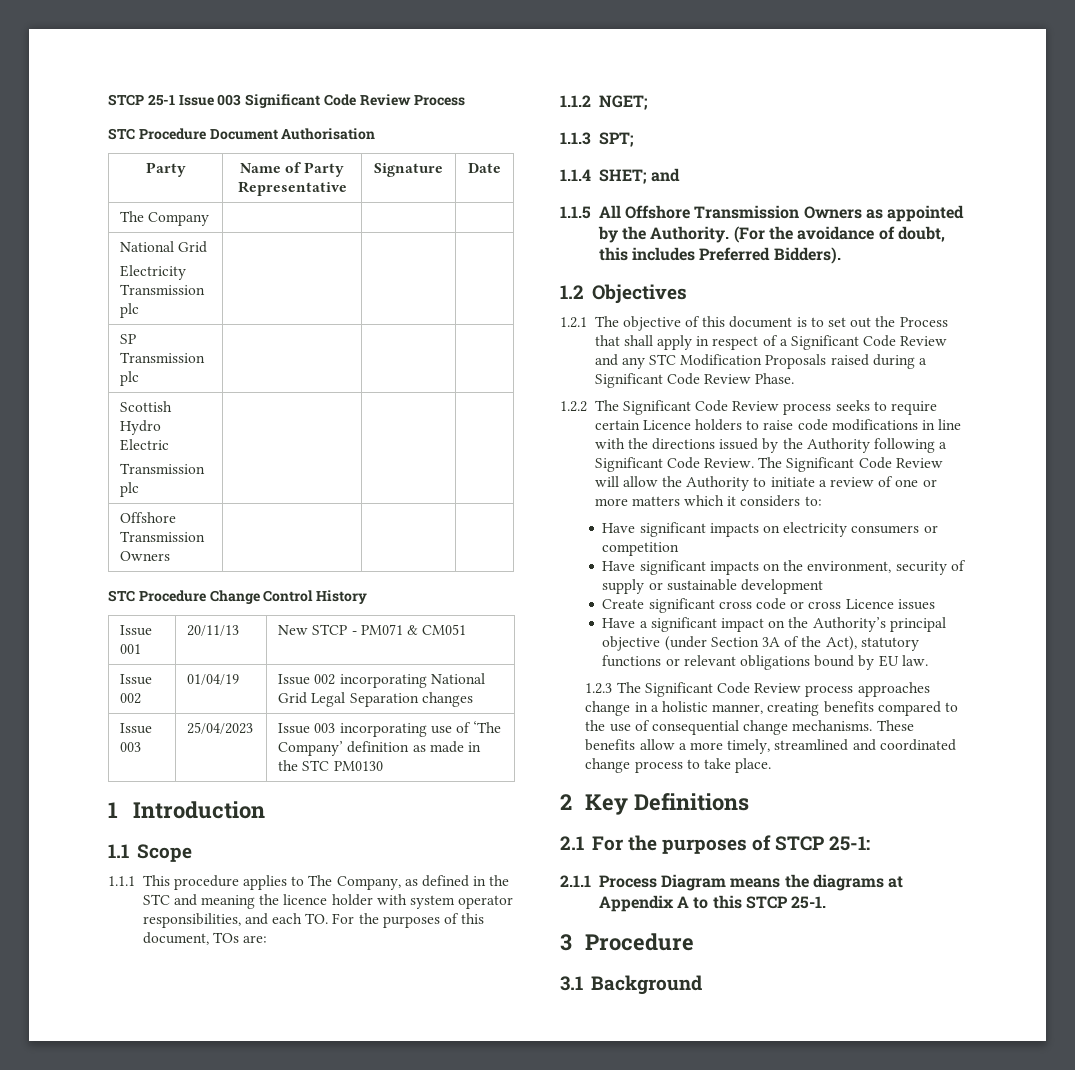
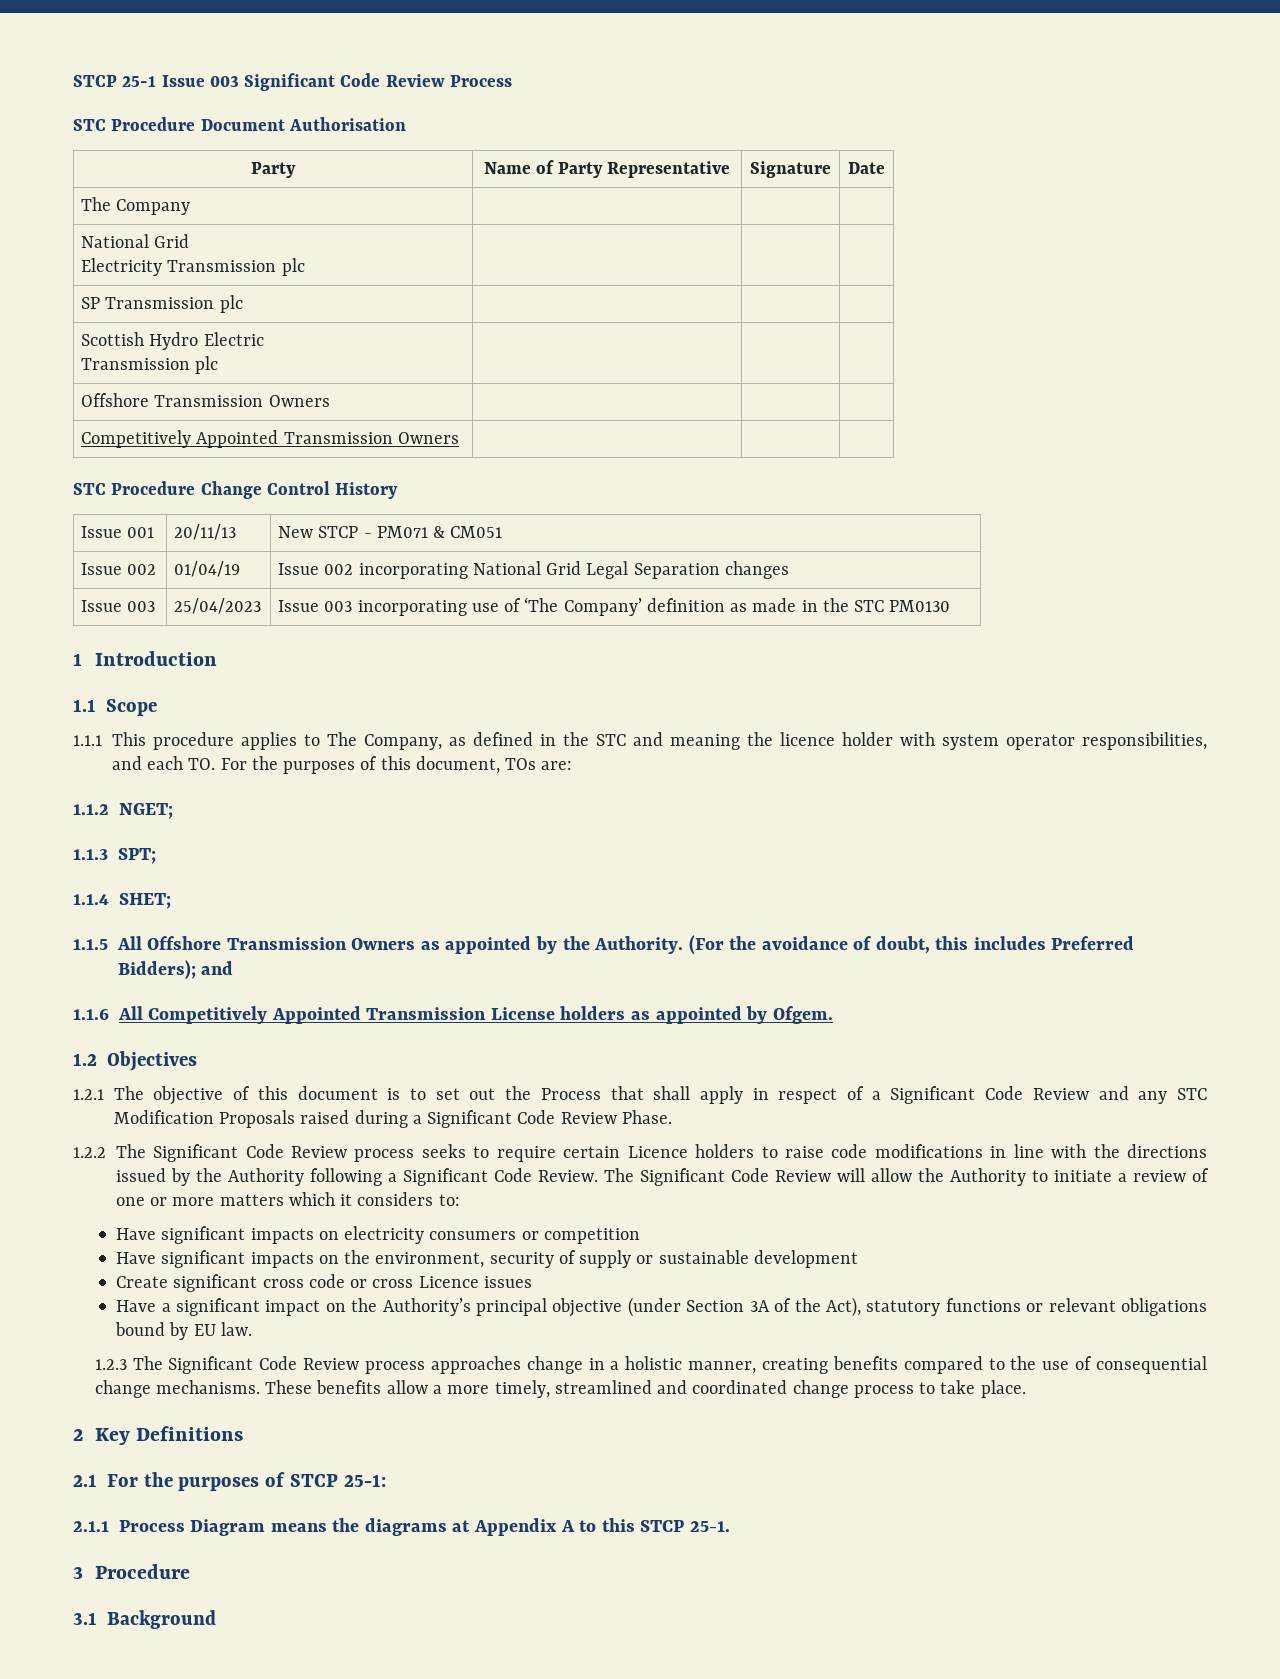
+ Competitively Appointed Transmission Owners | | |
- 1.1.4 SHET; and
+ 1.1.4 SHET;
- (For the avoidance of doubt, this includes Preferred Bidders).
+ (For the avoidance of doubt, this includes Preferred Bidders); and
+ 1.1.6 All Competitively Appointed Transmission License holders as appointed by Ofgem.

